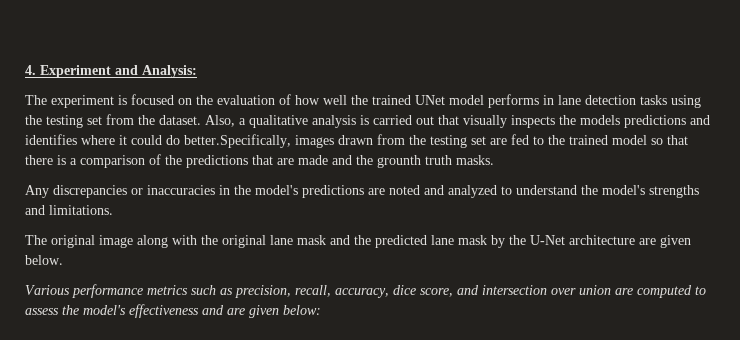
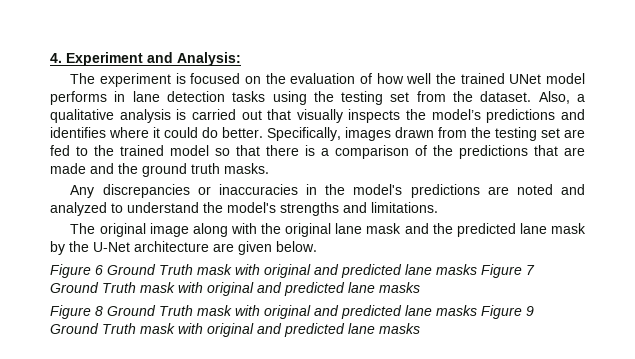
- Also, a qualitative analysis is carried out that visually inspects the models predictions and identifies where it could do better.Specifically, images drawn from the testing set are fed to the trained model so that there is a comparison of the predictions that are made and the grounth truth masks.
+ Also, a qualitative analysis is carried out that visually inspects the model’s predictions and identifies where it could do better. Specifically, images drawn from the testing set are fed to the trained model so that there is a comparison of the predictions that are made and the ground truth masks.
- Various performance metrics such as precision, recall, accuracy, dice score, and intersection over union are computed to assess the model's effectiveness and are given below:
+ Figure 6 Ground Truth mask with original and predicted lane masks Figure 7 Ground Truth mask with original and predicted lane masks
+ Figure 8 Ground Truth mask with original and predicted lane masks Figure 9 Ground Truth mask with original and predicted lane masks

